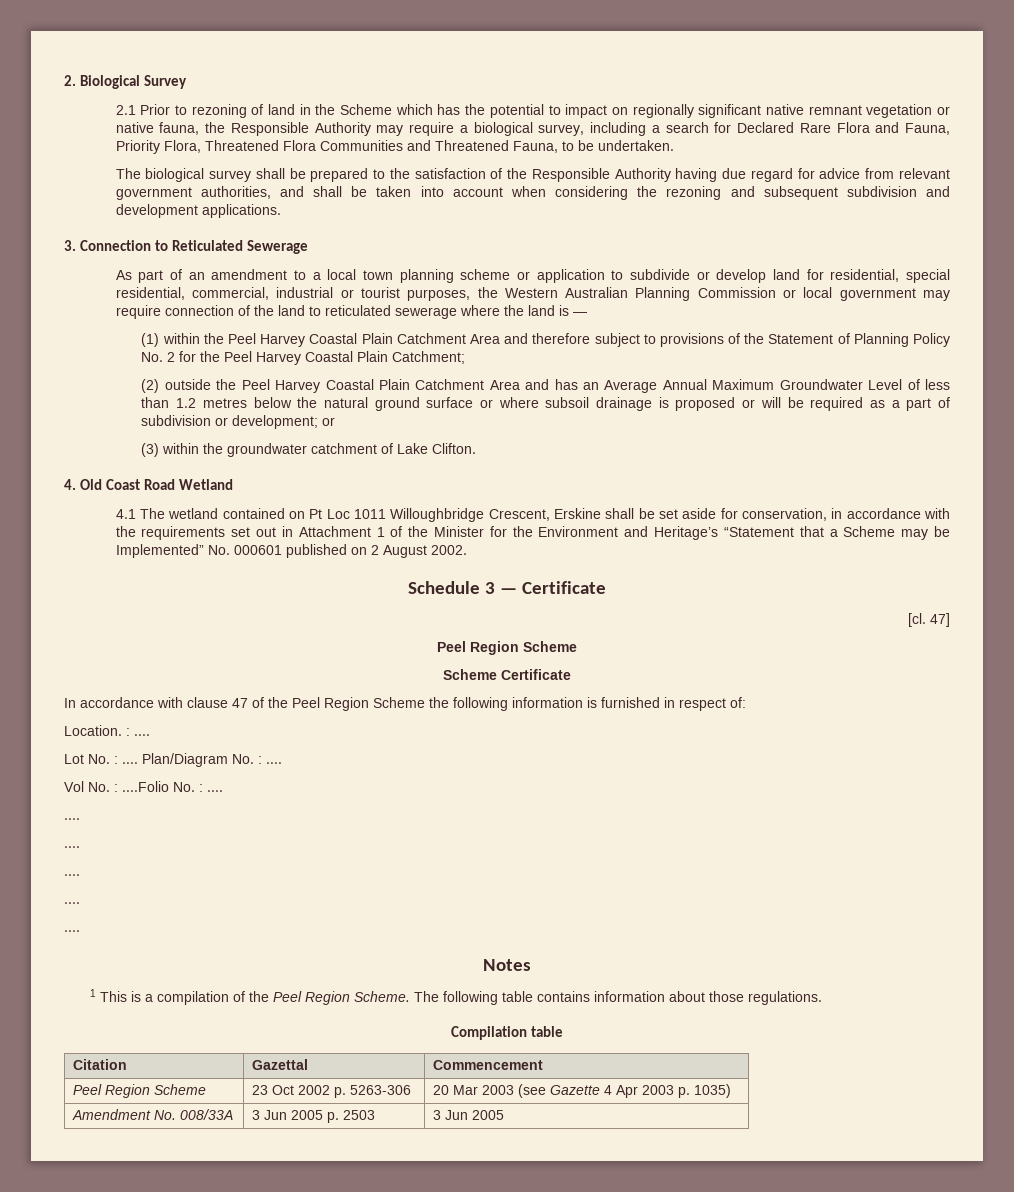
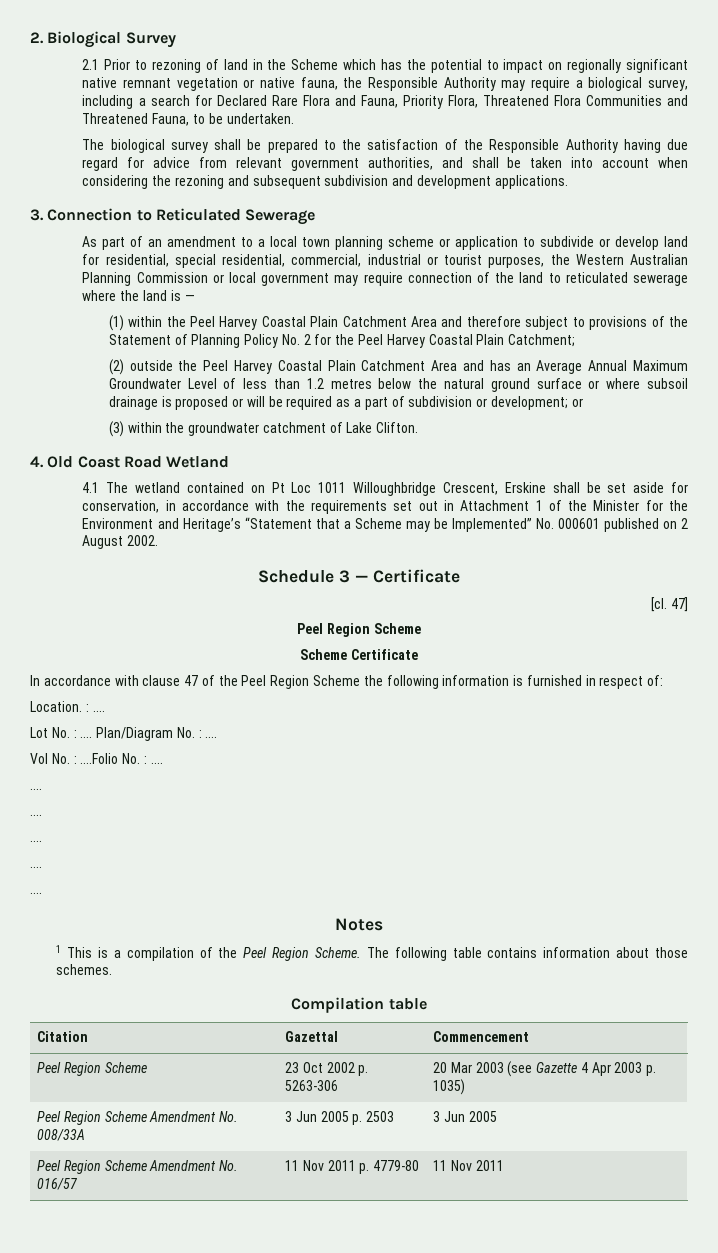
- The following table contains information about those regulations.
+ The following table contains information about those schemes.
- Amendment No. 008/33A | 3 Jun 2005 p. 2503 | 3 Jun 2005
+ Peel Region Scheme Amendment No. 008/33A | 3 Jun 2005 p. 2503 | 3 Jun 2005
+ Peel Region Scheme Amendment No. 016/57 | 11 Nov 2011 p. 4779-80 | 11 Nov 2011

